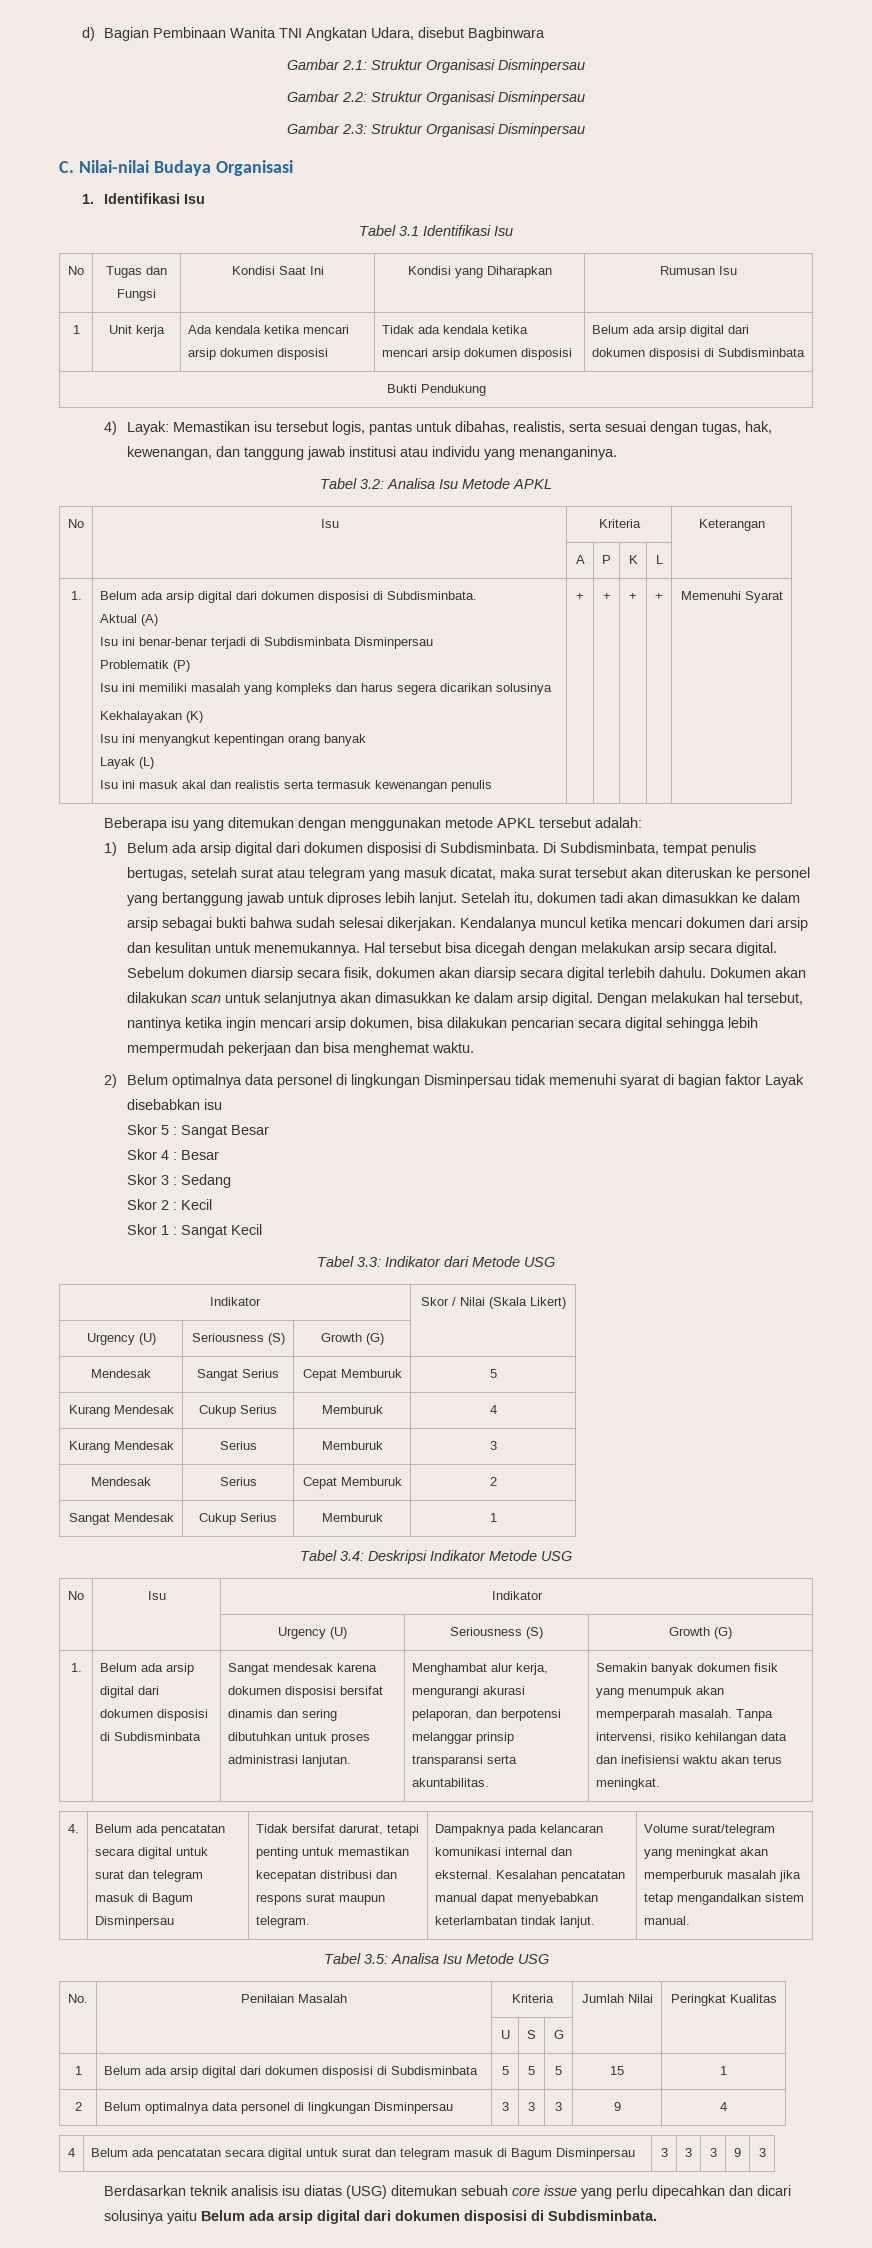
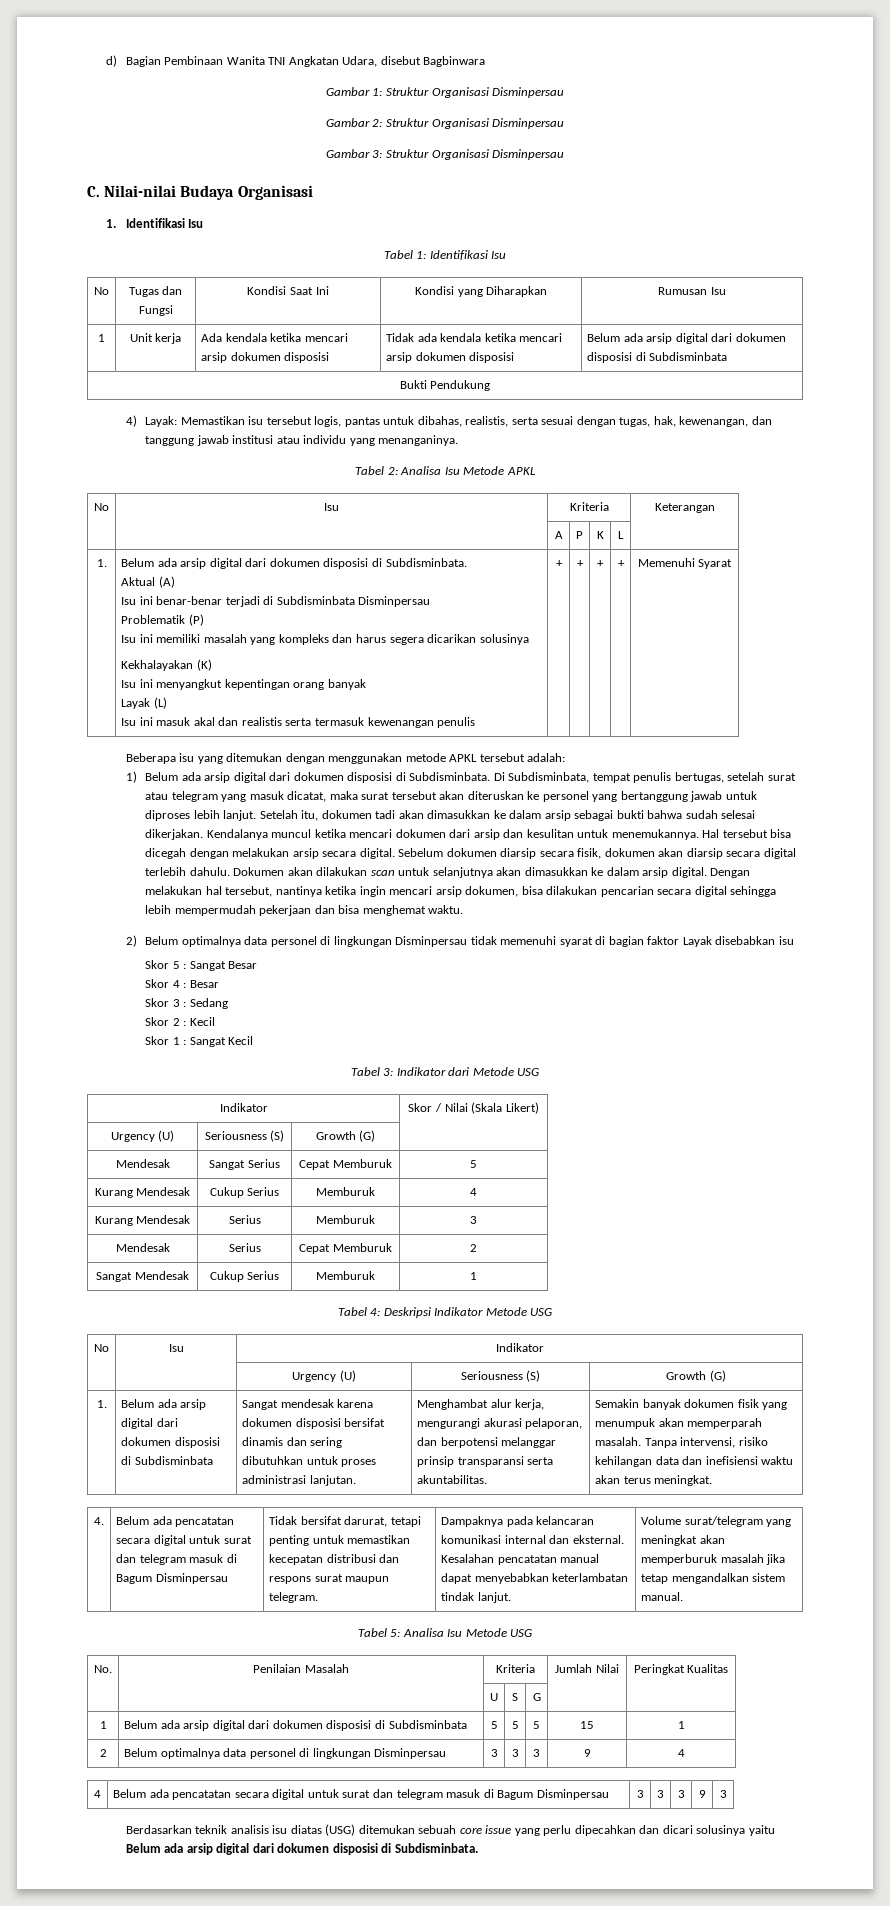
- Gambar 2.1: Struktur Organisasi Disminpersau
- Gambar 2.2: Struktur Organisasi Disminpersau
- Gambar 2.3: Struktur Organisasi Disminpersau
+ Gambar 1: Struktur Organisasi Disminpersau
+ Gambar 2: Struktur Organisasi Disminpersau
+ Gambar 3: Struktur Organisasi Disminpersau
- Tabel 3.1 Identifikasi Isu
+ Tabel 1: Identifikasi Isu
- Tabel 3.2: Analisa Isu Metode APKL
+ Tabel 2: Analisa Isu Metode APKL
- Tabel 3.3: Indikator dari Metode USG
+ Tabel 3: Indikator dari Metode USG
- Tabel 3.4: Deskripsi Indikator Metode USG
+ Tabel 4: Deskripsi Indikator Metode USG
- Tabel 3.5: Analisa Isu Metode USG
+ Tabel 5: Analisa Isu Metode USG

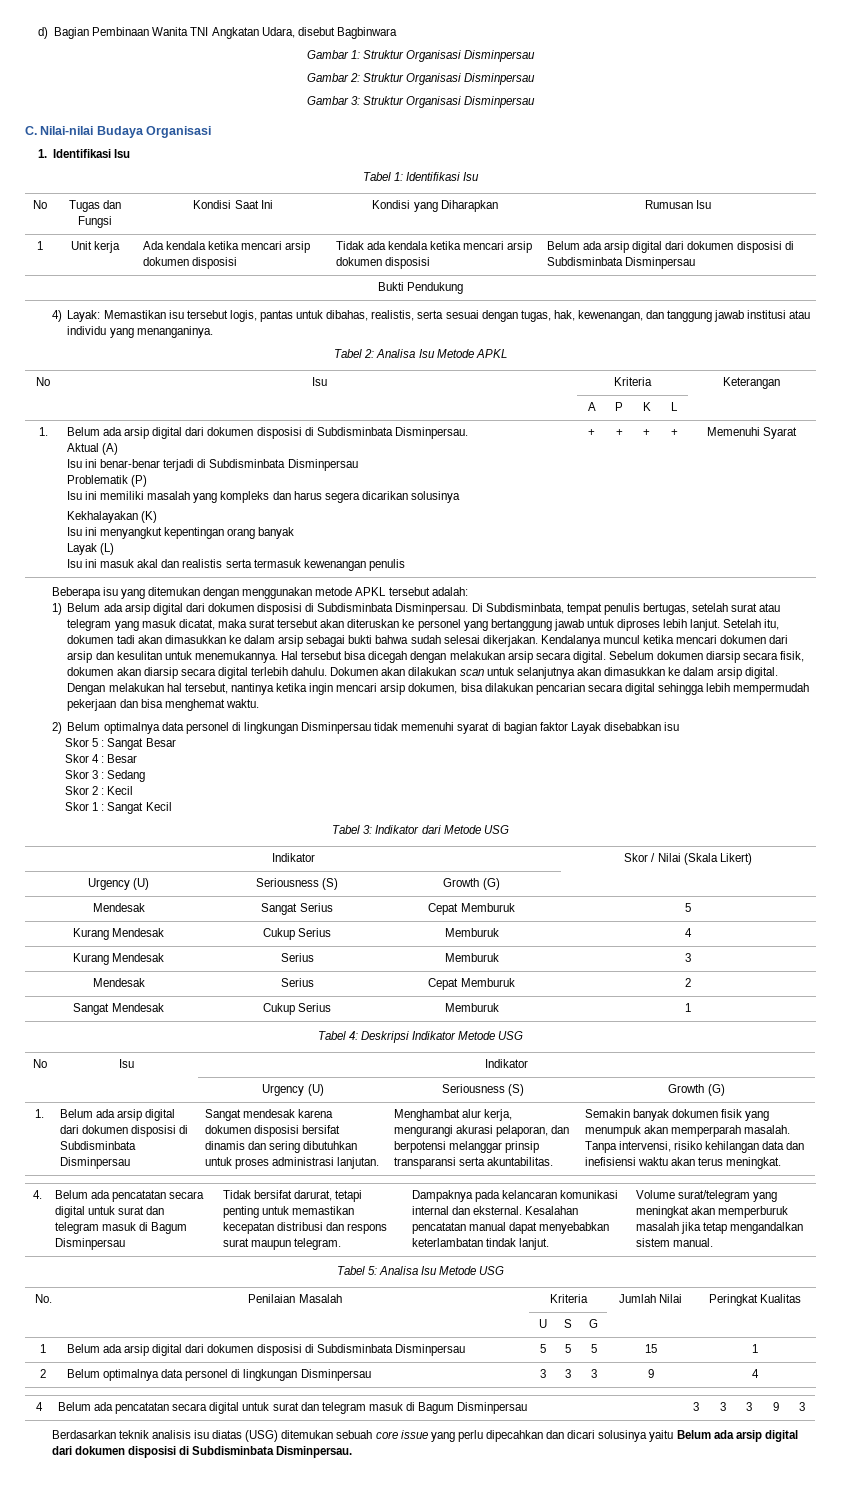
- 1 | Unit kerja | Ada kendala ketika mencari arsip dokumen disposisi | Tidak ada kendala ketika mencari arsip dokumen disposisi | Belum ada arsip digital dari dokumen disposisi di Subdisminbata
+ 1 | Unit kerja | Ada kendala ketika mencari arsip dokumen disposisi | Tidak ada kendala ketika mencari arsip dokumen disposisi | Belum ada arsip digital dari dokumen disposisi di Subdisminbata Disminpersau
- 1. | Belum ada arsip digital dari dokumen disposisi di Subdisminbata.
+ 1. | Belum ada arsip digital dari dokumen disposisi di Subdisminbata Disminpersau.
- 1) Belum ada arsip digital dari dokumen disposisi di Subdisminbata.
+ 1) Belum ada arsip digital dari dokumen disposisi di Subdisminbata Disminpersau.
- 1. | Belum ada arsip digital dari dokumen disposisi di Subdisminbata
+ 1. | Belum ada arsip digital dari dokumen disposisi di Subdisminbata Disminpersau
- 1 | Belum ada arsip digital dari dokumen disposisi di Subdisminbata | 5 | 5 | 5 | 15 | 1
+ 1 | Belum ada arsip digital dari dokumen disposisi di Subdisminbata Disminpersau | 5 | 5 | 5 | 15 | 1
- Berdasarkan teknik analisis isu diatas (USG) ditemukan sebuah core issue yang perlu dipecahkan dan dicari solusinya yaitu Belum ada arsip digital dari dokumen disposisi di Subdisminbata.
+ Berdasarkan teknik analisis isu diatas (USG) ditemukan sebuah core issue yang perlu dipecahkan dan dicari solusinya yaitu Belum ada arsip digital dari dokumen disposisi di Subdisminbata Disminpersau.

